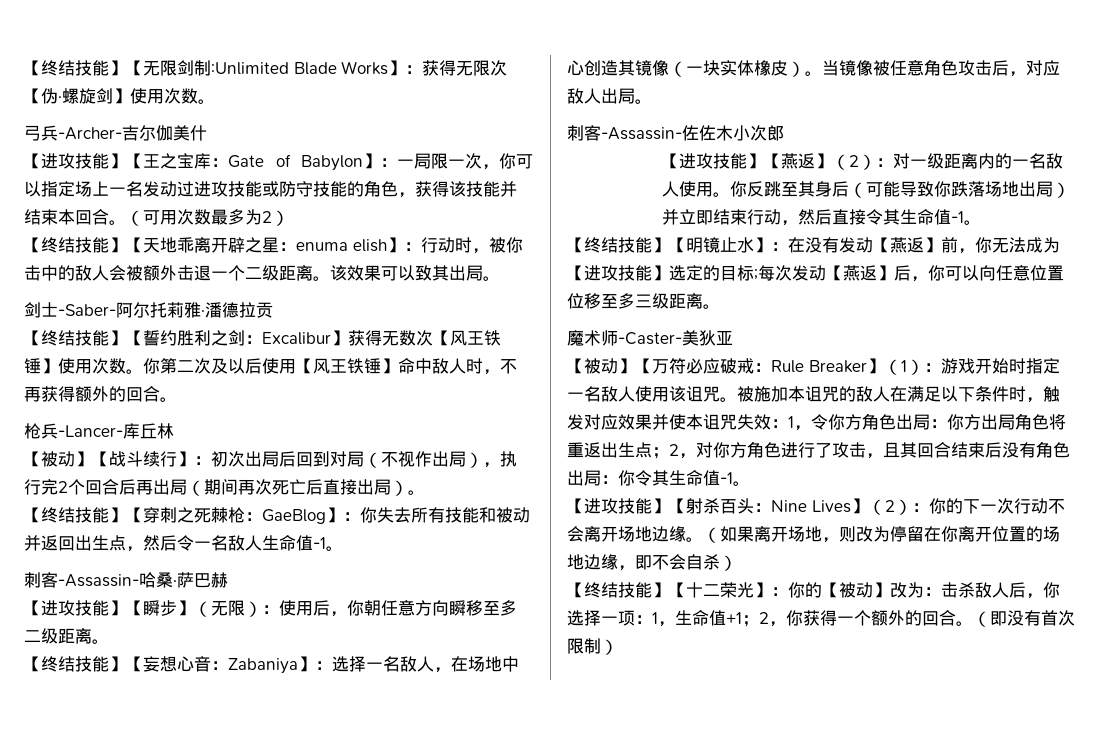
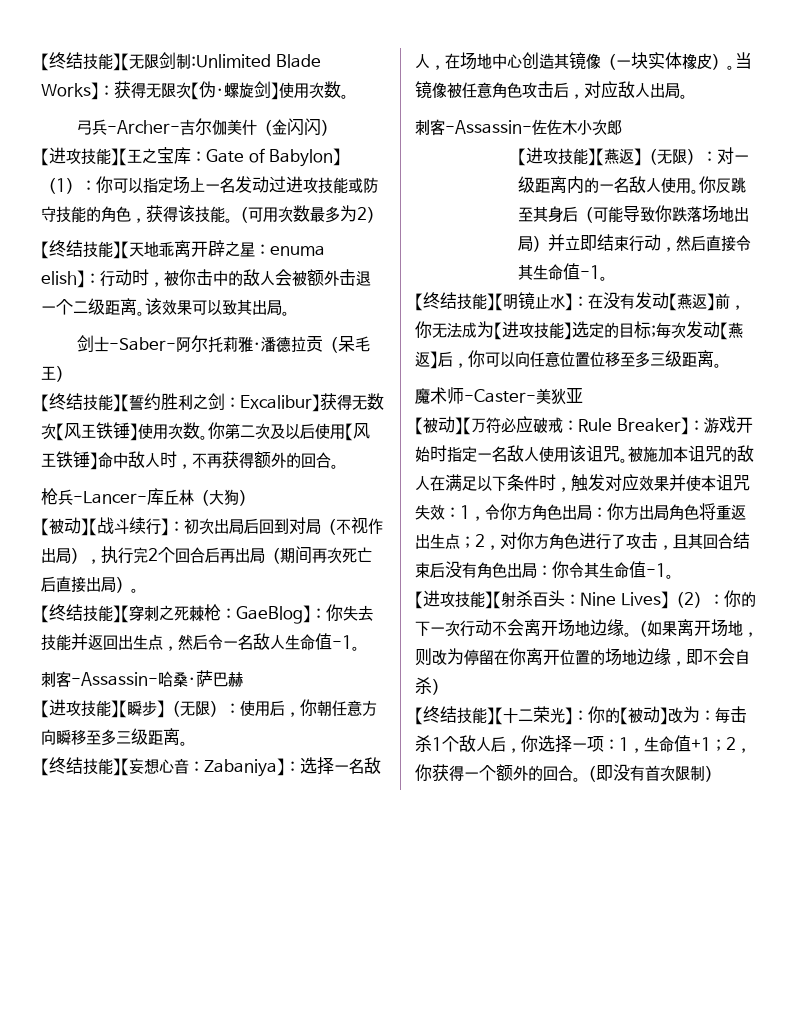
- 弓兵-Archer-吉尔伽美什
+ 弓兵-Archer-吉尔伽美什（金闪闪）
- 【进攻技能】【王之宝库：Gate of Babylon】：一局限一次，你可以指定场上一名发动过进攻技能或防守技能的角色，获得该技能并结束本回合。
+ 【进攻技能】【王之宝库：Gate of Babylon】（1）：你可以指定场上一名发动过进攻技能或防守技能的角色，获得该技能。
- 剑士-Saber-阿尔托莉雅·潘德拉贡
+ 剑士-Saber-阿尔托莉雅·潘德拉贡（呆毛王）
- 枪兵-Lancer-库丘林
+ 枪兵-Lancer-库丘林（大狗）
- 【终结技能】【穿刺之死棘枪：GaeBlog】：你失去所有技能和被动并返回出生点，然后令一名敌人生命值-1。
+ 【终结技能】【穿刺之死棘枪：GaeBlog】：你失去技能并返回出生点，然后令一名敌人生命值-1。
- 【进攻技能】【瞬步】（无限）：使用后，你朝任意方向瞬移至多二级距离。
+ 【进攻技能】【瞬步】（无限）：使用后，你朝任意方向瞬移至多三级距离。
- 【进攻技能】【燕返】（2）：对一级距离内的一名敌人使用。
+ 【进攻技能】【燕返】（无限）：对一级距离内的一名敌人使用。
- 【被动】【万符必应破戒：Rule Breaker】（1）：游戏开始时指定一名敌人使用该诅咒。
+ 【被动】【万符必应破戒：Rule Breaker】：游戏开始时指定一名敌人使用该诅咒。
- 【终结技能】【十二荣光】：你的【被动】改为：击杀敌人后，你选择一项：1，生命值+1；2，你获得一个额外的回合。
+ 【终结技能】【十二荣光】：你的【被动】改为：每击杀1个敌人后，你选择一项：1，生命值+1；2，你获得一个额外的回合。

